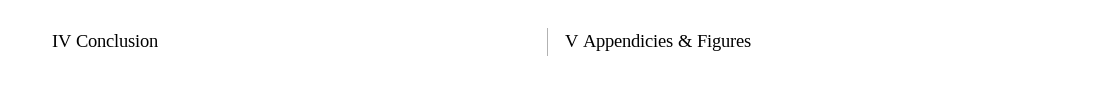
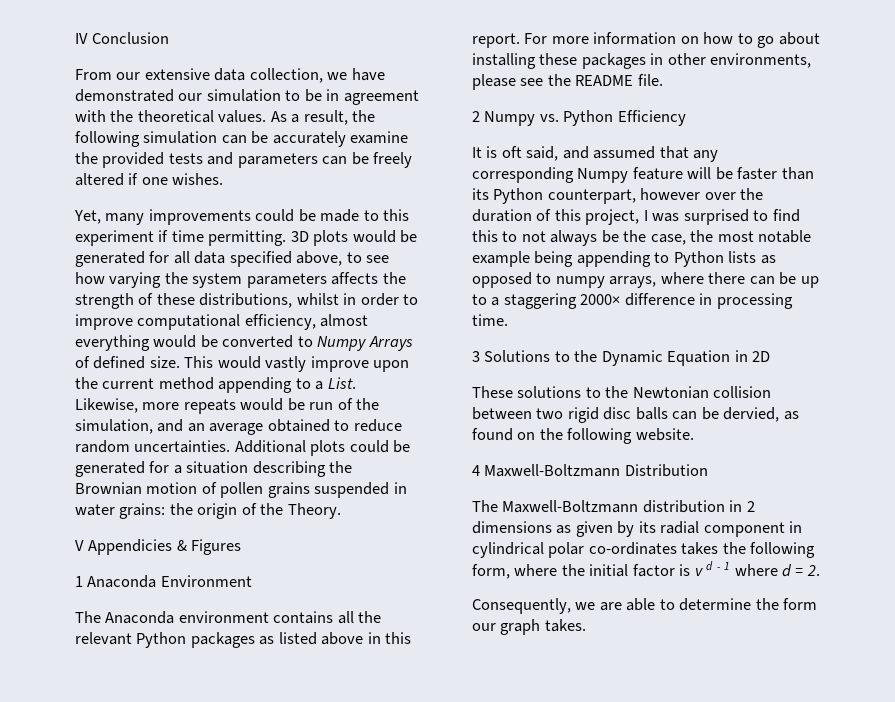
+ From our extensive data collection, we have demonstrated our simulation to be in agreement with the theoretical values. As a result, the following simulation can be accurately examine the provided tests and parameters can be freely altered if one wishes.
+ Yet, many improvements could be made to this experiment if time permitting. 3D plots would be generated for all data specified above, to see how varying the system parameters affects the strength of these distributions, whilst in order to improve computational efficiency, almost everything would be converted to Numpy Arrays of defined size. This would vastly improve upon the current method appending to a List. Likewise, more repeats would be run of the simulation, and an average obtained to reduce random uncertainties. Additional plots could be generated for a situation describing the Brownian motion of pollen grains suspended in water grains: the origin of the Theory.
  V Appendicies & Figures
+ 1 Anaconda Environment
+ The Anaconda environment contains all the relevant Python packages as listed above in this report. For more information on how to go about installing these packages in other environments, please see the README file.
+ 2 Numpy vs. Python Efficiency
+ It is oft said, and assumed that any corresponding Numpy feature will be faster than its Python counterpart, however over the duration of this project, I was surprised to find this to not always be the case, the most notable example being appending to Python lists as opposed to numpy arrays, where there can be up to a staggering 2000× difference in processing time.
+ 3 Solutions to the Dynamic Equation in 2D
+ These solutions to the Newtonian collision between two rigid disc balls can be dervied, as found on the following website.
+ 4 Maxwell-Boltzmann Distribution
+ The Maxwell-Boltzmann distribution in 2 dimensions as given by its radial component in cylindrical polar co-ordinates takes the following form, where the initial factor is v d - 1 where d = 2.
+ Consequently, we are able to determine the form our graph takes.

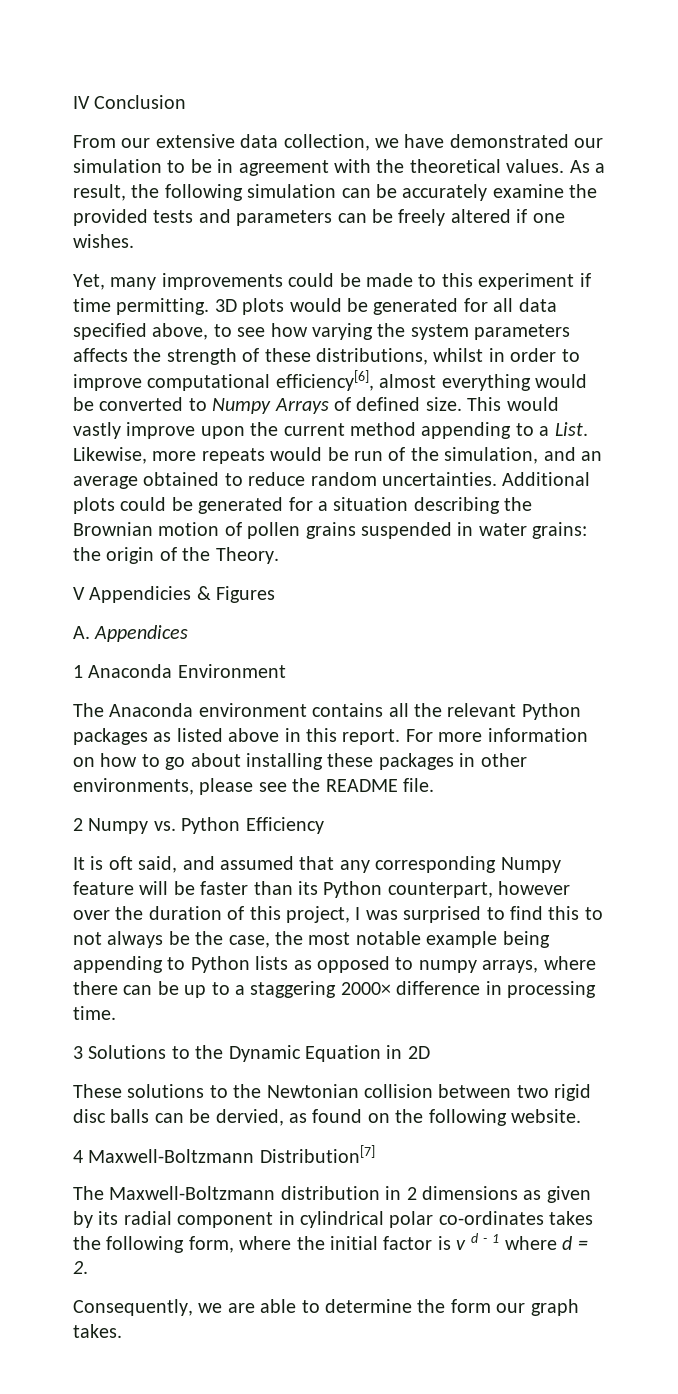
- 3D plots would be generated for all data specified above, to see how varying the system parameters affects the strength of these distributions, whilst in order to improve computational efficiency, almost everything would be converted to Numpy Arrays of defined size.
+ 3D plots would be generated for all data specified above, to see how varying the system parameters affects the strength of these distributions, whilst in order to improve computational efficiency[6], almost everything would be converted to Numpy Arrays of defined size.
+ A. Appendices
- 4 Maxwell-Boltzmann Distribution
+ 4 Maxwell-Boltzmann Distribution[7]

